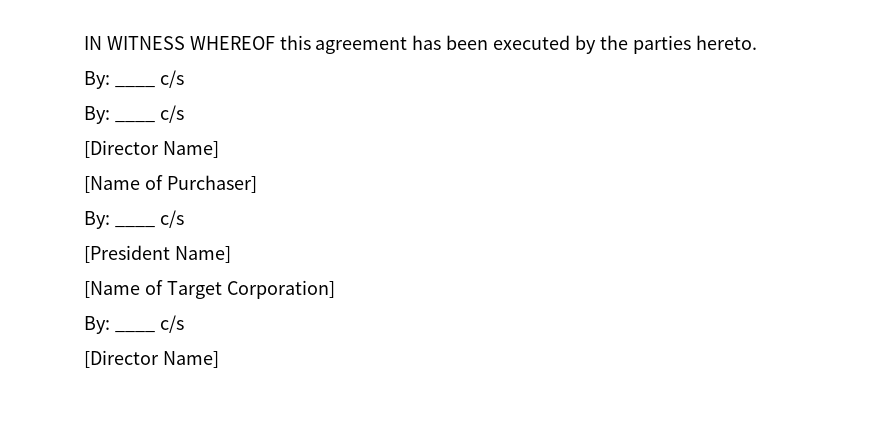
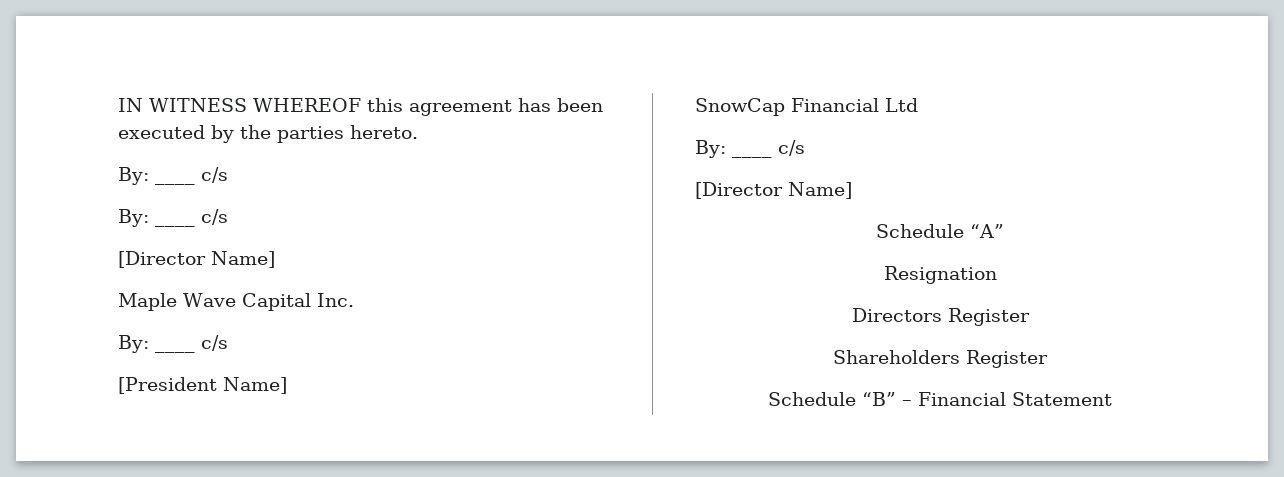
- [Name of Purchaser]
+ Maple Wave Capital Inc.
- [Name of Target Corporation]
+ SnowCap Financial Ltd
  By: ____ c/s
  [Director Name]
+ Schedule “A”
+ Resignation
+ Directors Register
+ Shareholders Register
+ Schedule “B” – Financial Statement

